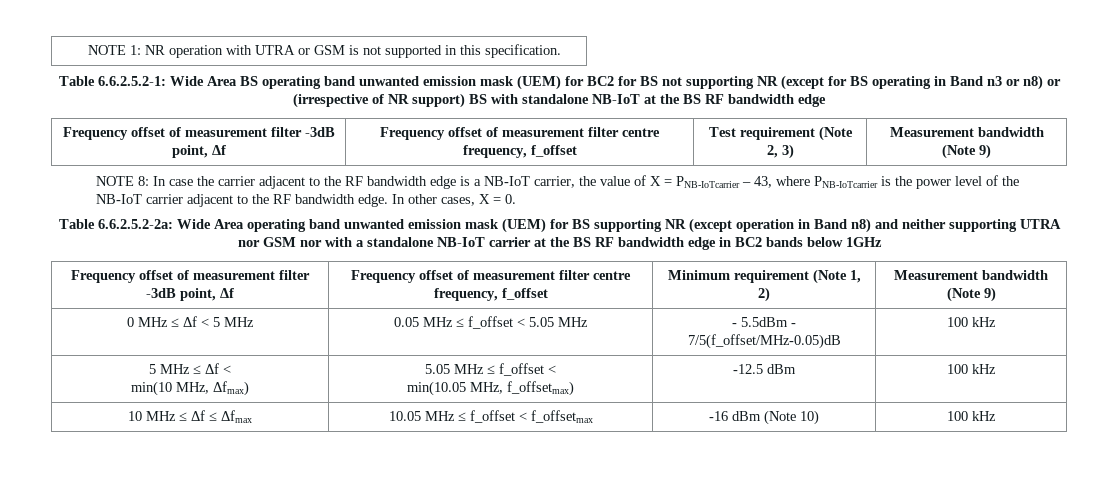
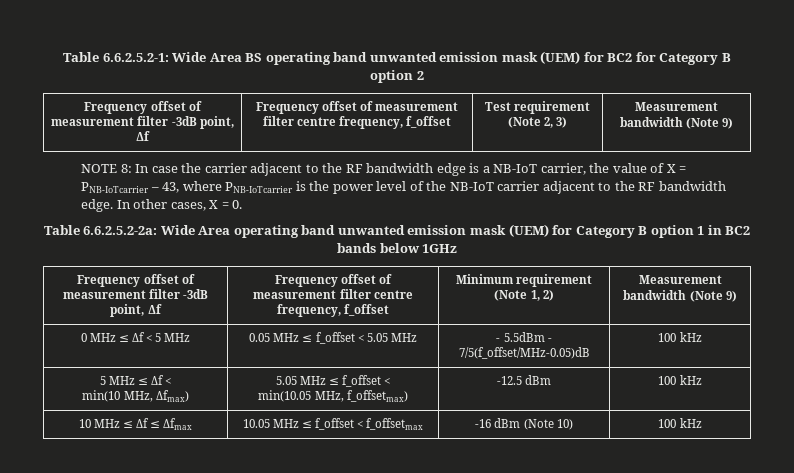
- NOTE 1: NR operation with UTRA or GSM is not supported in this specification.
- Table 6.6.2.5.2-1: Wide Area BS operating band unwanted emission mask (UEM) for BC2 for BS not supporting NR (except for BS operating in Band n3 or n8) or (irrespective of NR support) BS with standalone NB-IoT at the BS RF bandwidth edge
+ Table 6.6.2.5.2-1: Wide Area BS operating band unwanted emission mask (UEM) for BC2 for Category B option 2
- Table 6.6.2.5.2-2a: Wide Area operating band unwanted emission mask (UEM) for BS supporting NR (except operation in Band n8) and neither supporting UTRA nor GSM nor with a standalone NB-IoT carrier at the BS RF bandwidth edge in BC2 bands below 1GHz
+ Table 6.6.2.5.2-2a: Wide Area operating band unwanted emission mask (UEM) for Category B option 1 in BC2 bands below 1GHz

